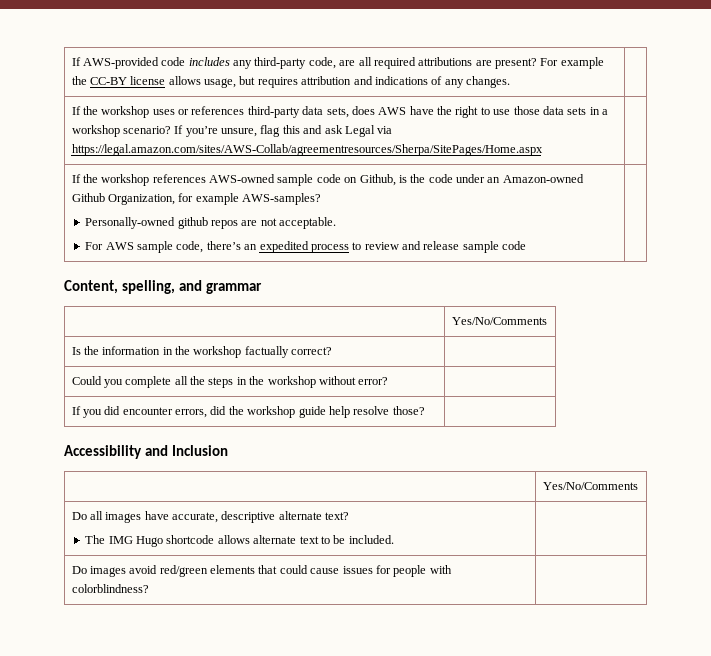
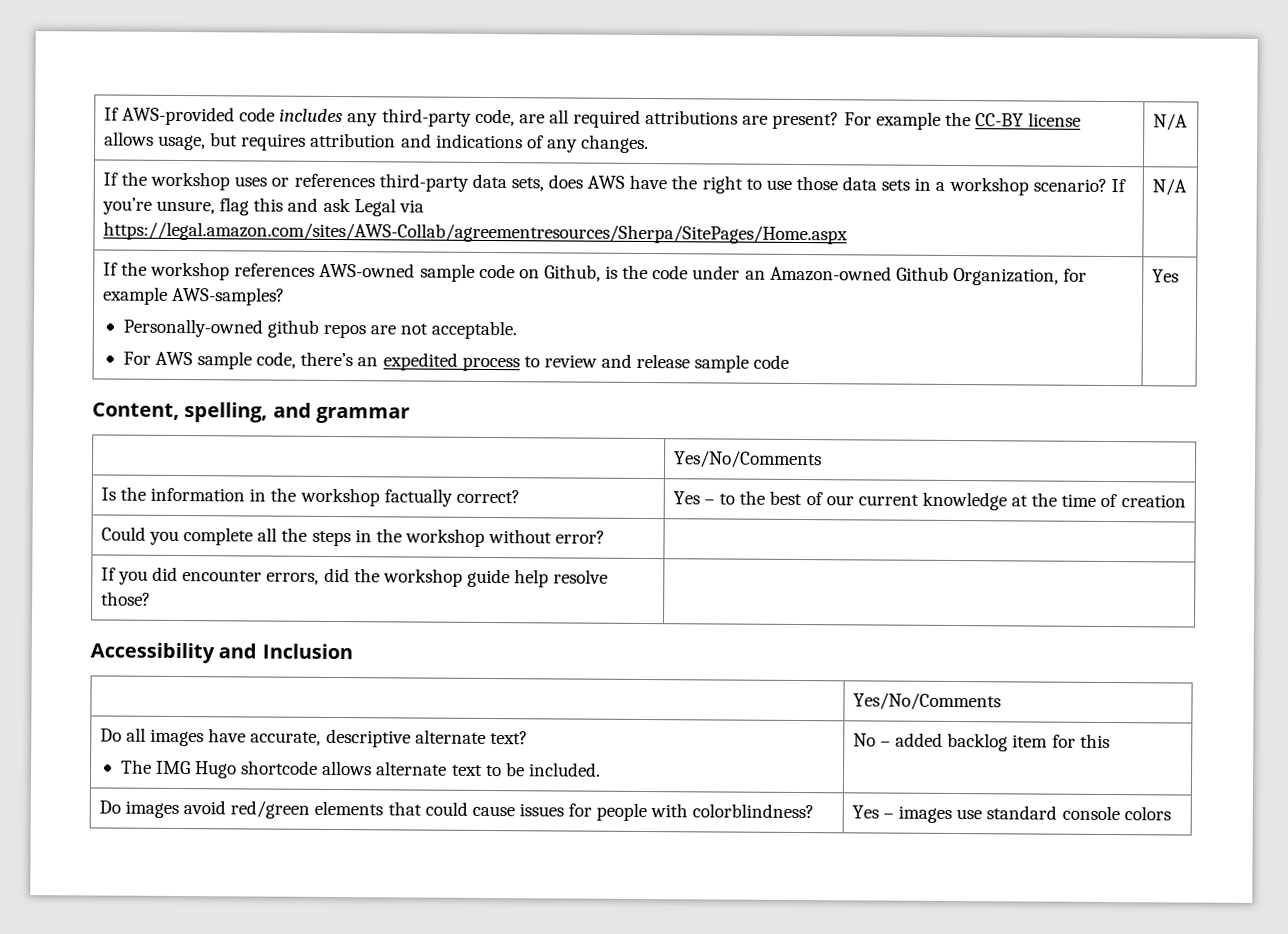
- If AWS-provided code includes any third-party code, are all required attributions are present? For example the CC-BY license allows usage, but requires attribution and indications of any changes. |
+ If AWS-provided code includes any third-party code, are all required attributions are present? For example the CC-BY license allows usage, but requires attribution and indications of any changes. | N/A
- If the workshop uses or references third-party data sets, does AWS have the right to use those data sets in a workshop scenario? If you’re unsure, flag this and ask Legal via https://legal.amazon.com/sites/AWS-Collab/agreementresources/Sherpa/SitePages/Home.aspx |
+ If the workshop uses or references third-party data sets, does AWS have the right to use those data sets in a workshop scenario? If you’re unsure, flag this and ask Legal via https://legal.amazon.com/sites/AWS-Collab/agreementresources/Sherpa/SitePages/Home.aspx | N/A
- For AWS sample code, there’s an expedited process to review and release sample code
+ For AWS sample code, there’s an expedited process to review and release sample code | Yes
- Is the information in the workshop factually correct? |
+ Is the information in the workshop factually correct? | Yes – to the best of our current knowledge at the time of creation
  Do all images have accurate, descriptive alternate text?
- The IMG Hugo shortcode allows alternate text to be included. |
+ The IMG Hugo shortcode allows alternate text to be included. | No – added backlog item for this
- Do images avoid red/green elements that could cause issues for people with colorblindness? |
+ Do images avoid red/green elements that could cause issues for people with colorblindness? | Yes – images use standard console colors

